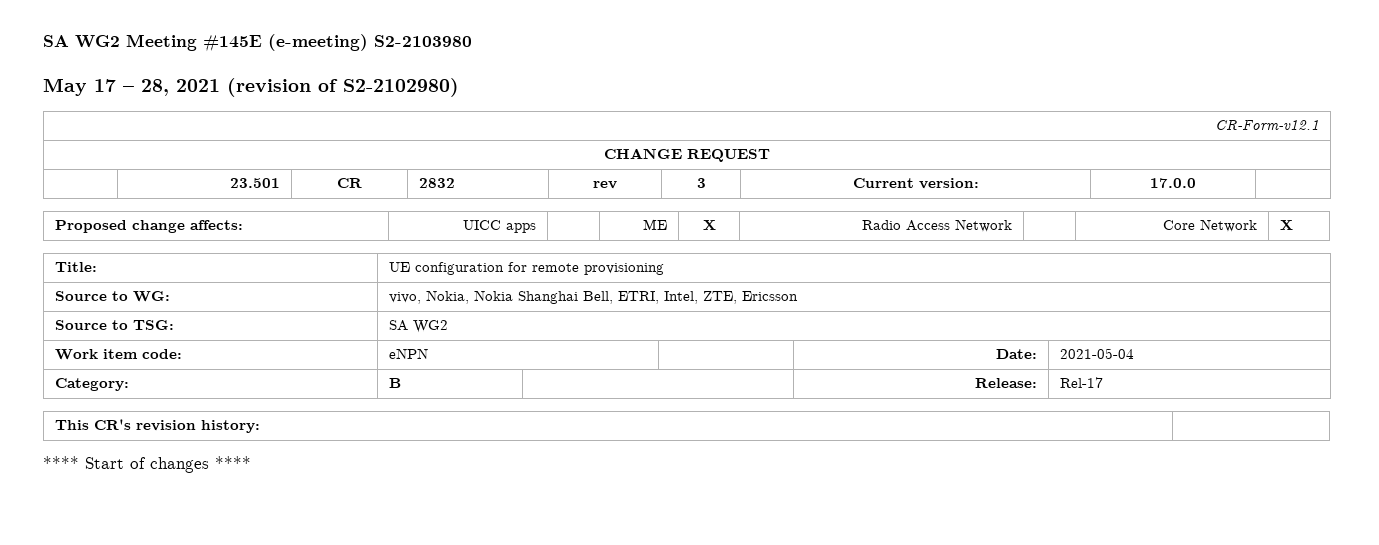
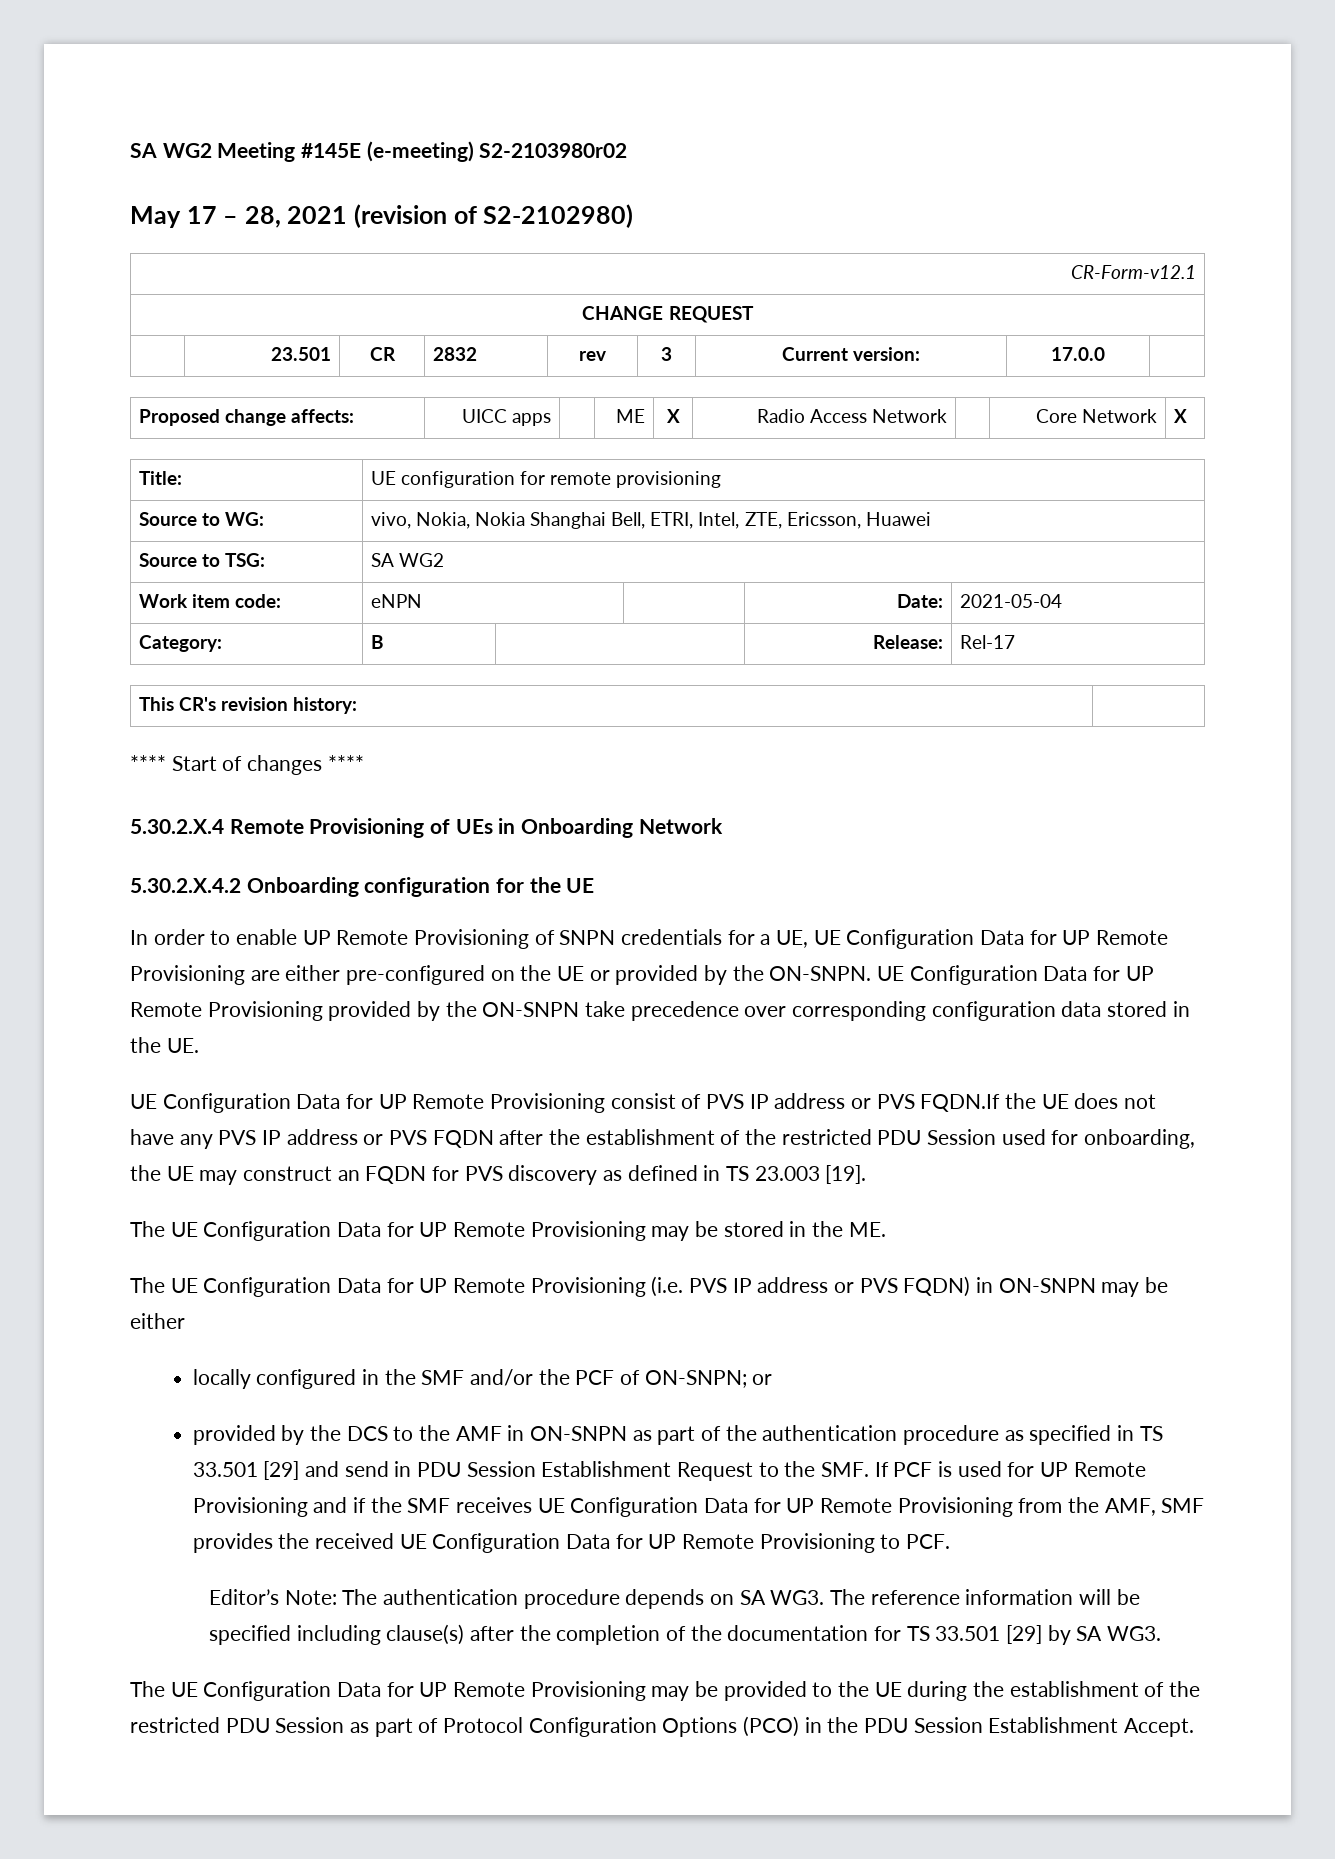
- SA WG2 Meeting #145E (e-meeting) S2-2103980
+ SA WG2 Meeting #145E (e-meeting) S2-2103980r02
- Source to WG: | vivo, Nokia, Nokia Shanghai Bell, ETRI, Intel, ZTE, Ericsson
+ Source to WG: | vivo, Nokia, Nokia Shanghai Bell, ETRI, Intel, ZTE, Ericsson, Huawei
+ 5.30.2.X.4 Remote Provisioning of UEs in Onboarding Network
+ 5.30.2.X.4.2 Onboarding configuration for the UE
+ In order to enable UP Remote Provisioning of SNPN credentials for a UE, UE Configuration Data for UP Remote Provisioning are either pre-configured on the UE or provided by the ON-SNPN. UE Configuration Data for UP Remote Provisioning provided by the ON-SNPN take precedence over corresponding configuration data stored in the UE.
+ UE Configuration Data for UP Remote Provisioning consist of PVS IP address or PVS FQDN.If the UE does not have any PVS IP address or PVS FQDN after the establishment of the restricted PDU Session used for onboarding, the UE may construct an FQDN for PVS discovery as defined in TS 23.003 [19].
+ The UE Configuration Data for UP Remote Provisioning may be stored in the ME.
+ The UE Configuration Data for UP Remote Provisioning (i.e. PVS IP address or PVS FQDN) in ON-SNPN may be either
+ locally configured in the SMF and/or the PCF of ON-SNPN; or
+ provided by the DCS to the AMF in ON-SNPN as part of the authentication procedure as specified in TS 33.501 [29] and send in PDU Session Establishment Request to the SMF. If PCF is used for UP Remote Provisioning and if the SMF receives UE Configuration Data for UP Remote Provisioning from the AMF, SMF provides the received UE Configuration Data for UP Remote Provisioning to PCF.
+ Editor’s Note: The authentication procedure depends on SA WG3. The reference information will be specified including clause(s) after the completion of the documentation for TS 33.501 [29] by SA WG3.
+ The UE Configuration Data for UP Remote Provisioning may be provided to the UE during the establishment of the restricted PDU Session as part of Protocol Configuration Options (PCO) in the PDU Session Establishment Accept.

